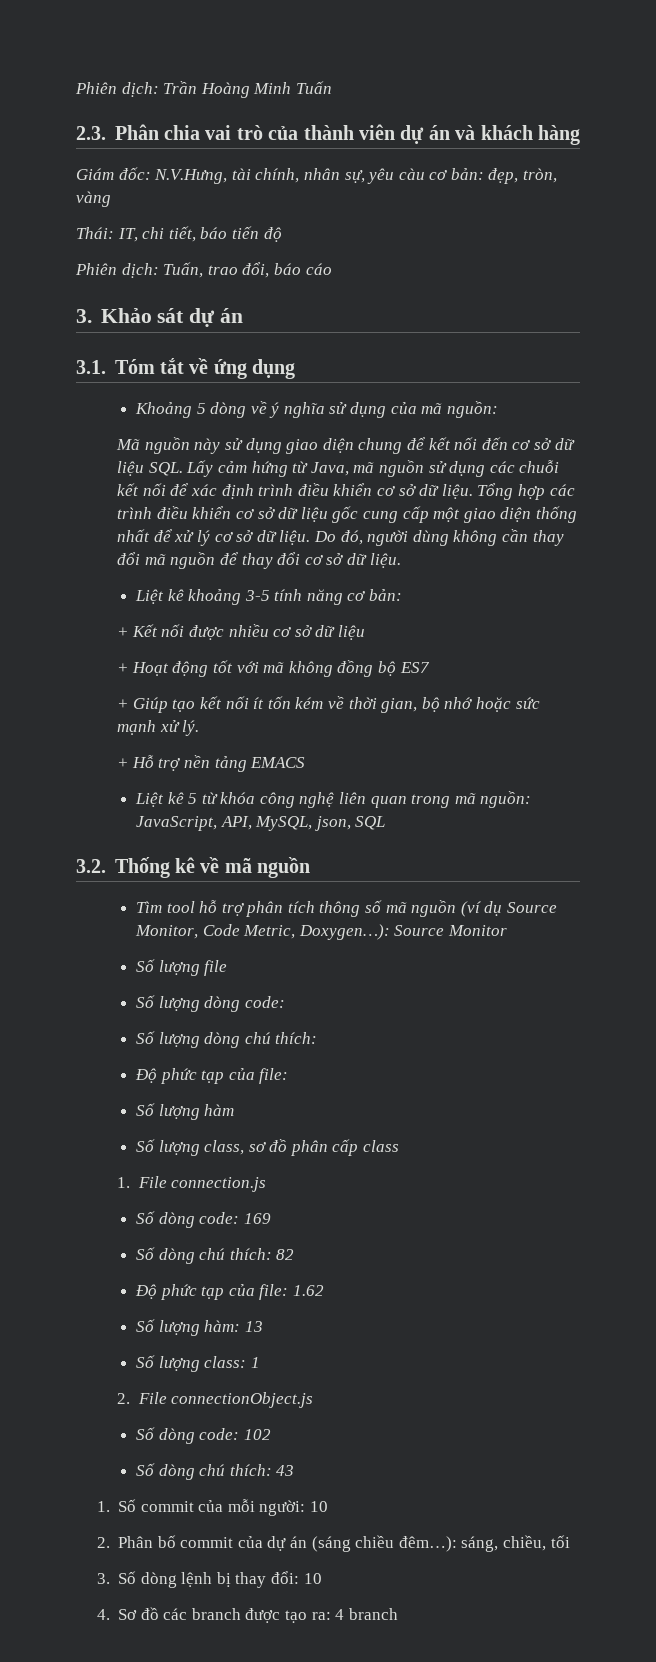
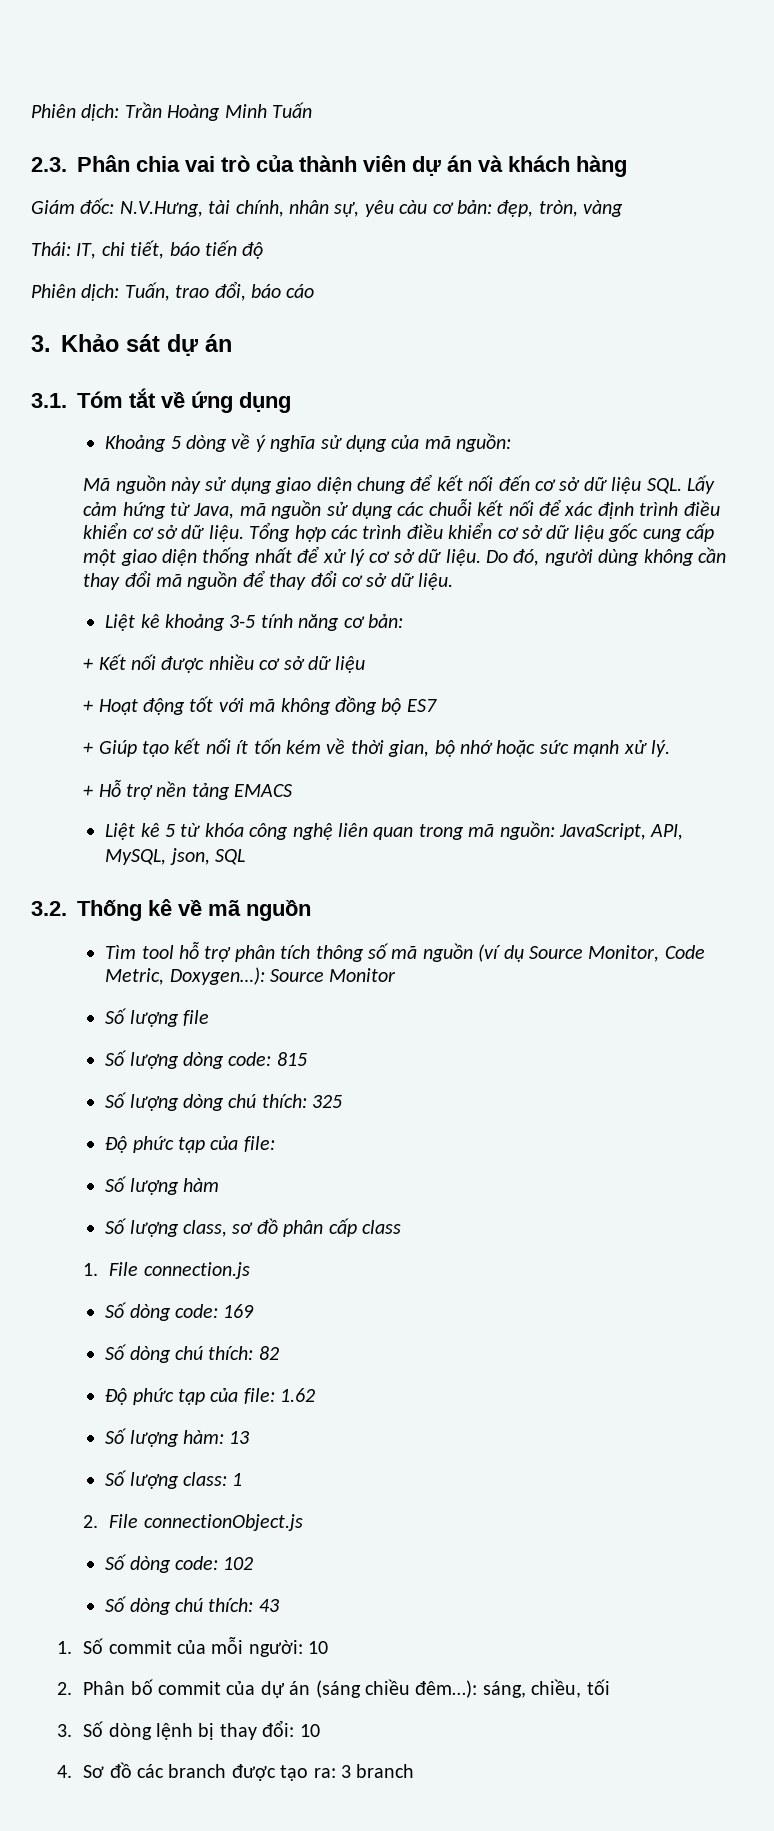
- Số lượng dòng code:
+ Số lượng dòng code: 815
- Số lượng dòng chú thích:
+ Số lượng dòng chú thích: 325
- 4. Sơ đồ các branch được tạo ra: 4 branch
+ 4. Sơ đồ các branch được tạo ra: 3 branch

